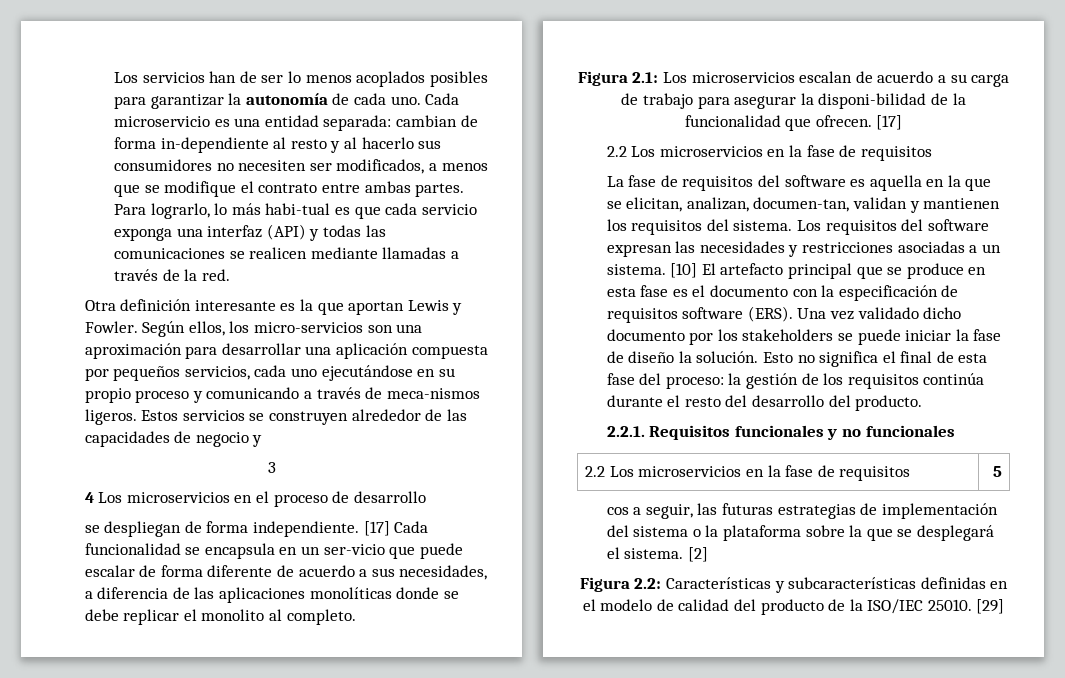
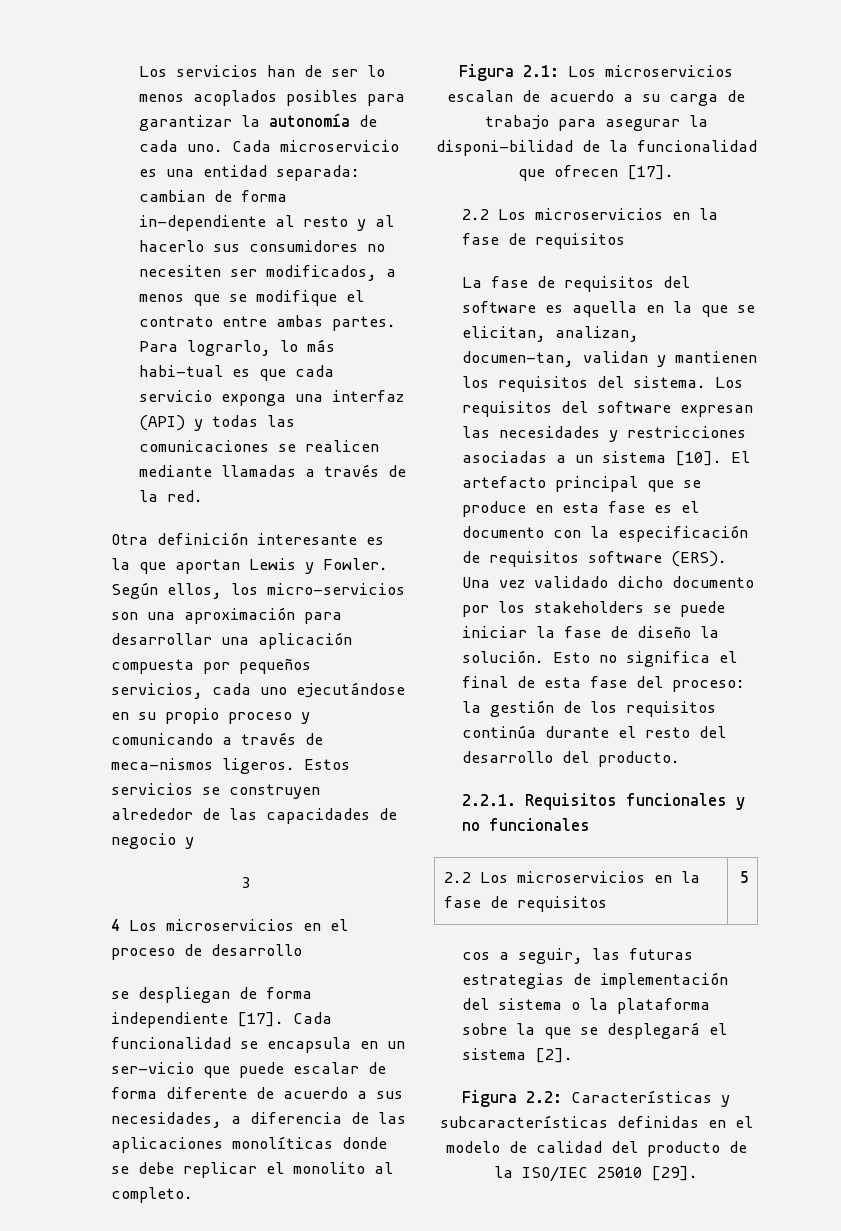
- se despliegan de forma independiente. [17] Cada funcionalidad se encapsula en un ser-vicio que puede escalar de forma diferente de acuerdo a sus necesidades, a diferencia de las aplicaciones monolíticas donde se debe replicar el monolito al completo.
+ se despliegan de forma independiente [17]. Cada funcionalidad se encapsula en un ser-vicio que puede escalar de forma diferente de acuerdo a sus necesidades, a diferencia de las aplicaciones monolíticas donde se debe replicar el monolito al completo.
- Figura 2.1: Los microservicios escalan de acuerdo a su carga de trabajo para asegurar la disponi-bilidad de la funcionalidad que ofrecen. [17]
+ Figura 2.1: Los microservicios escalan de acuerdo a su carga de trabajo para asegurar la disponi-bilidad de la funcionalidad que ofrecen [17].
- Los requisitos del software expresan las necesidades y restricciones asociadas a un sistema. [10] El artefacto principal que se produce en esta fase es el documento con la especificación de requisitos software (ERS).
+ Los requisitos del software expresan las necesidades y restricciones asociadas a un sistema [10]. El artefacto principal que se produce en esta fase es el documento con la especificación de requisitos software (ERS).
- cos a seguir, las futuras estrategias de implementación del sistema o la plataforma sobre la que se desplegará el sistema. [2]
+ cos a seguir, las futuras estrategias de implementación del sistema o la plataforma sobre la que se desplegará el sistema [2].
- Figura 2.2: Características y subcaracterísticas definidas en el modelo de calidad del producto de la ISO/IEC 25010. [29]
+ Figura 2.2: Características y subcaracterísticas definidas en el modelo de calidad del producto de la ISO/IEC 25010 [29].

